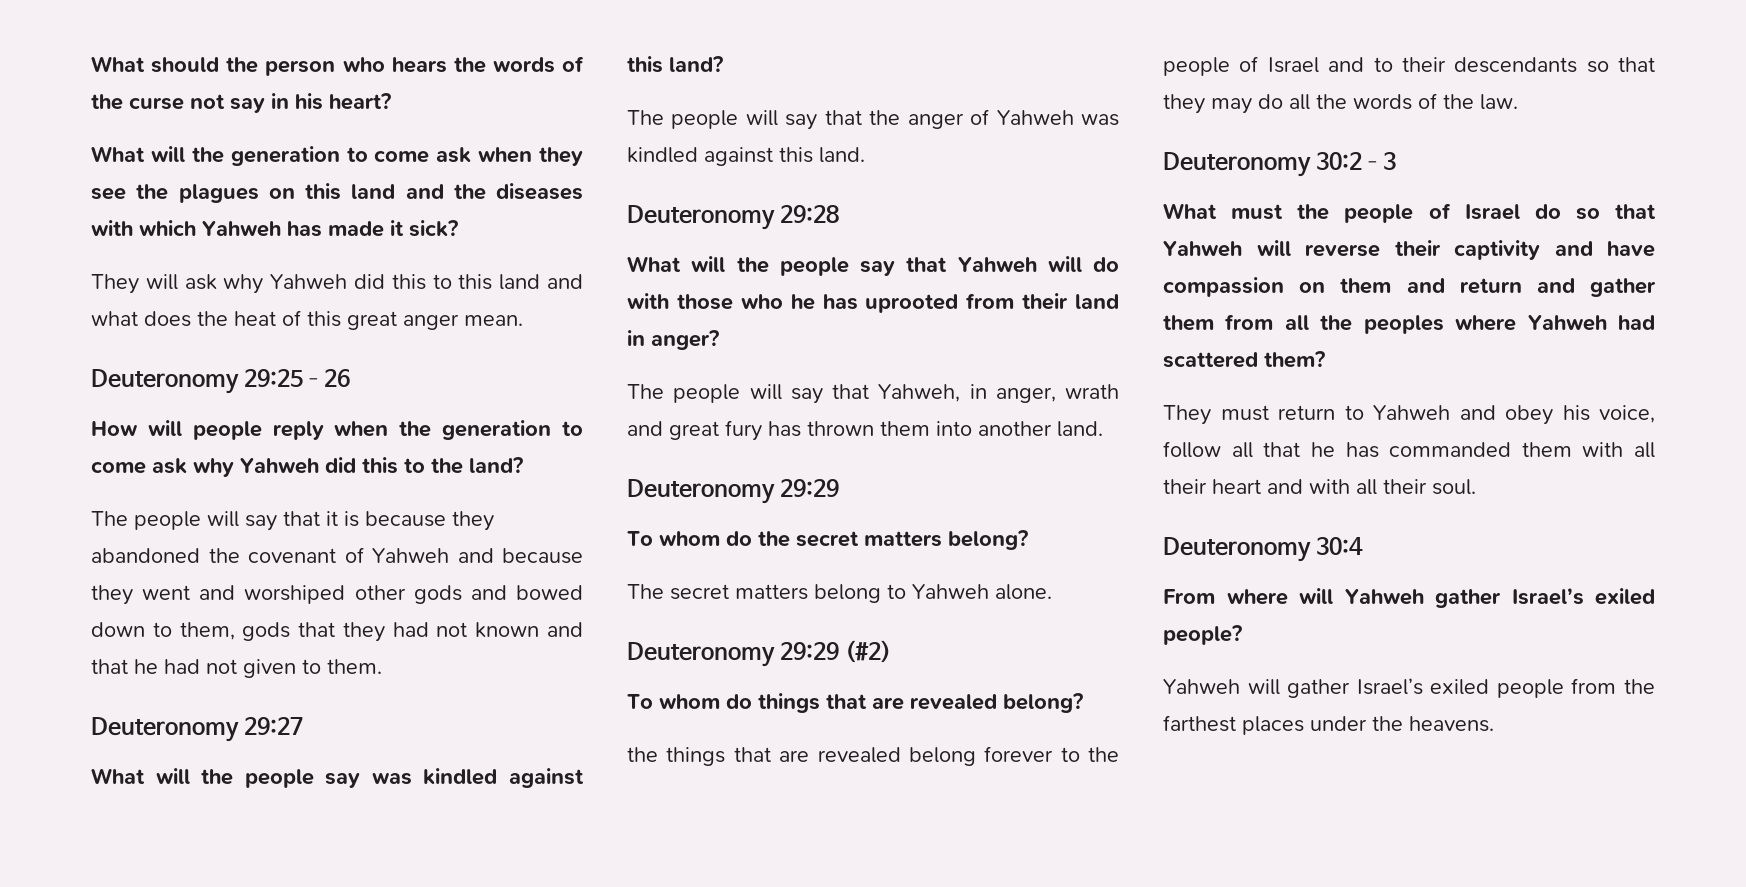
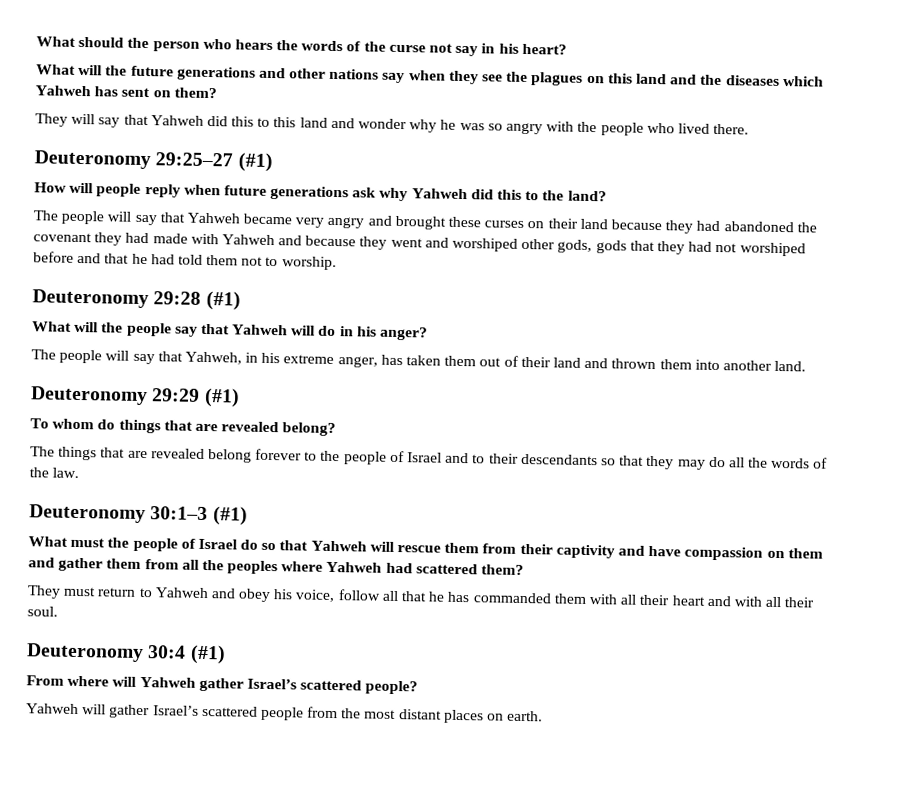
- What will the generation to come ask when they see the plagues on this land and the diseases with which Yahweh has made it sick?
+ What will the future generations and other nations say when they see the plagues on this land and the diseases which Yahweh has sent on them?
- They will ask why Yahweh did this to this land and what does the heat of this great anger mean.
- Deuteronomy 29:25–26
+ They will say that Yahweh did this to this land and wonder why he was so angry with the people who lived there.
+ Deuteronomy 29:25–27 (#1)
- How will people reply when the generation to come ask why Yahweh did this to the land?
+ How will people reply when future generations ask why Yahweh did this to the land?
- The people will say that it is because they abandoned the covenant of Yahweh and because they went and worshiped other gods and bowed down to them, gods that they had not known and that he had not given to them.
- Deuteronomy 29:27
- What will the people say was kindled against this land?
- The people will say that the anger of Yahweh was kindled against this land.
+ The people will say that Yahweh became very angry and brought these curses on their land because they had abandoned the covenant they had made with Yahweh and because they went and worshiped other gods, gods that they had not worshiped before and that he had told them not to worship.
- Deuteronomy 29:28
+ Deuteronomy 29:28 (#1)
- What will the people say that Yahweh will do with those who he has uprooted from their land in anger?
+ What will the people say that Yahweh will do in his anger?
- The people will say that Yahweh, in anger, wrath and great fury has thrown them into another land.
- Deuteronomy 29:29
- To whom do the secret matters belong?
- The secret matters belong to Yahweh alone.
- Deuteronomy 29:29 (#2)
+ The people will say that Yahweh, in his extreme anger, has taken them out of their land and thrown them into another land.
+ Deuteronomy 29:29 (#1)
- the things that are revealed belong forever to the people of Israel and to their descendants so that they may do all the words of the law.
+ The things that are revealed belong forever to the people of Israel and to their descendants so that they may do all the words of the law.
- Deuteronomy 30:2–3
+ Deuteronomy 30:1–3 (#1)
- What must the people of Israel do so that Yahweh will reverse their captivity and have compassion on them and return and gather them from all the peoples where Yahweh had scattered them?
+ What must the people of Israel do so that Yahweh will rescue them from their captivity and have compassion on them and gather them from all the peoples where Yahweh had scattered them?
- Deuteronomy 30:4
+ Deuteronomy 30:4 (#1)
- From where will Yahweh gather Israel’s exiled people?
+ From where will Yahweh gather Israel’s scattered people?
- Yahweh will gather Israel’s exiled people from the farthest places under the heavens.
+ Yahweh will gather Israel’s scattered people from the most distant places on earth.

